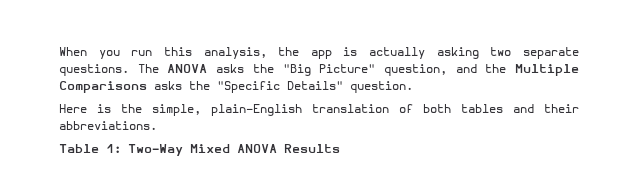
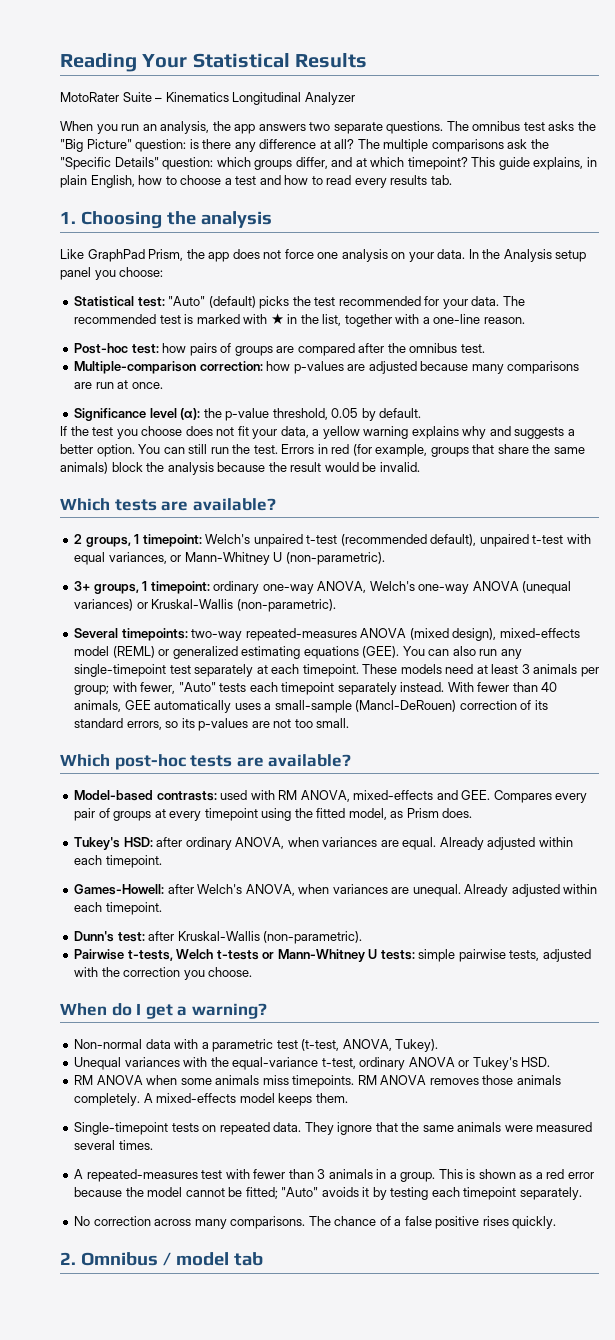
+ Reading Your Statistical Results
+ MotoRater Suite – Kinematics Longitudinal Analyzer
- When you run this analysis, the app is actually asking two separate questions.
+ When you run an analysis, the app answers two separate questions.
- The ANOVA asks the "Big Picture" question, and the Multiple Comparisons asks the "Specific Details" question.
- Here is the simple, plain-English translation of both tables and their abbreviations.
- Table 1: Two-Way Mixed ANOVA Results
+ The omnibus test asks the "Big Picture" question: is there any difference at all? The multiple comparisons ask the "Specific Details" question: which groups differ, and at which timepoint? This guide explains, in plain English, how to choose a test and how to read every results tab.
+ 1. Choosing the analysis
+ Like GraphPad Prism, the app does not force one analysis on your data. In the Analysis setup panel you choose:
+ Statistical test: "Auto" (default) picks the test recommended for your data. The recommended test is marked with ★ in the list, together with a one-line reason.
+ Post-hoc test: how pairs of groups are compared after the omnibus test.
+ Multiple-comparison correction: how p-values are adjusted because many comparisons are run at once.
+ Significance level (α): the p-value threshold, 0.05 by default.
+ If the test you choose does not fit your data, a yellow warning explains why and suggests a better option. You can still run the test. Errors in red (for example, groups that share the same animals) block the analysis because the result would be invalid.
+ Which tests are available?
+ 2 groups, 1 timepoint: Welch's unpaired t-test (recommended default), unpaired t-test with equal variances, or Mann-Whitney U (non-parametric).
+ 3+ groups, 1 timepoint: ordinary one-way ANOVA, Welch's one-way ANOVA (unequal variances) or Kruskal-Wallis (non-parametric).
+ Several timepoints: two-way repeated-measures ANOVA (mixed design), mixed-effects model (REML) or generalized estimating equations (GEE). You can also run any single-timepoint test separately at each timepoint. These models need at least 3 animals per group; with fewer, "Auto" tests each timepoint separately instead. With fewer than 40 animals, GEE automatically uses a small-sample (Mancl-DeRouen) correction of its standard errors, so its p-values are not too small.
+ Which post-hoc tests are available?
+ Model-based contrasts: used with RM ANOVA, mixed-effects and GEE. Compares every pair of groups at every timepoint using the fitted model, as Prism does.
+ Tukey's HSD: after ordinary ANOVA, when variances are equal. Already adjusted within each timepoint.
+ Games-Howell: after Welch's ANOVA, when variances are unequal. Already adjusted within each timepoint.
+ Dunn's test: after Kruskal-Wallis (non-parametric).
+ Pairwise t-tests, Welch t-tests or Mann-Whitney U tests: simple pairwise tests, adjusted with the correction you choose.
+ When do I get a warning?
+ Non-normal data with a parametric test (t-test, ANOVA, Tukey).
+ Unequal variances with the equal-variance t-test, ordinary ANOVA or Tukey's HSD.
+ RM ANOVA when some animals miss timepoints. RM ANOVA removes those animals completely. A mixed-effects model keeps them.
+ Single-timepoint tests on repeated data. They ignore that the same animals were measured several times.
+ A repeated-measures test with fewer than 3 animals in a group. This is shown as a red error because the model cannot be fitted; "Auto" avoids it by testing each timepoint separately.
+ No correction across many comparisons. The chance of a false positive rises quickly.
+ 2. Omnibus / model tab

